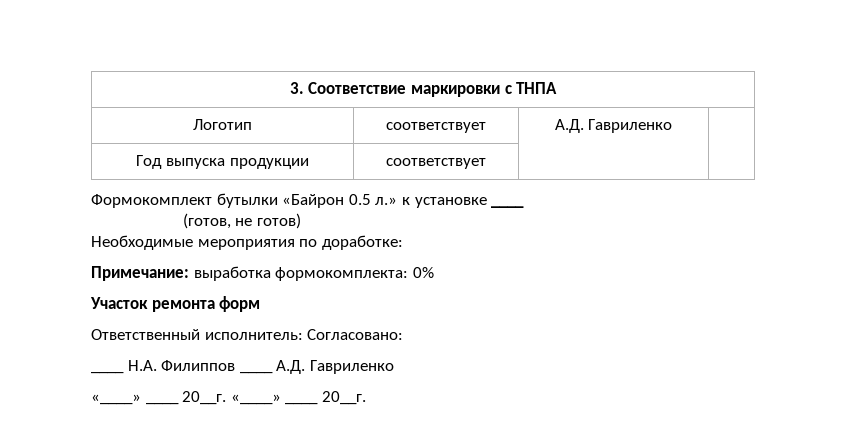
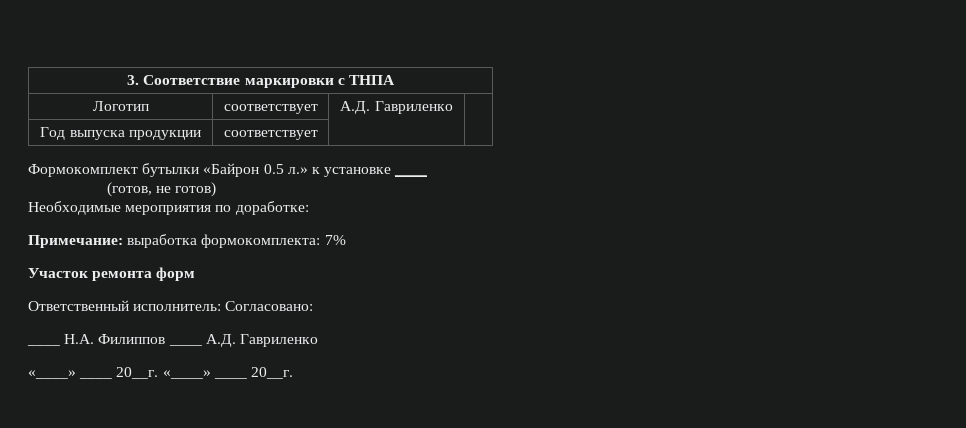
- Примечание: выработка формокомплекта: 0%
+ Примечание: выработка формокомплекта: 7%

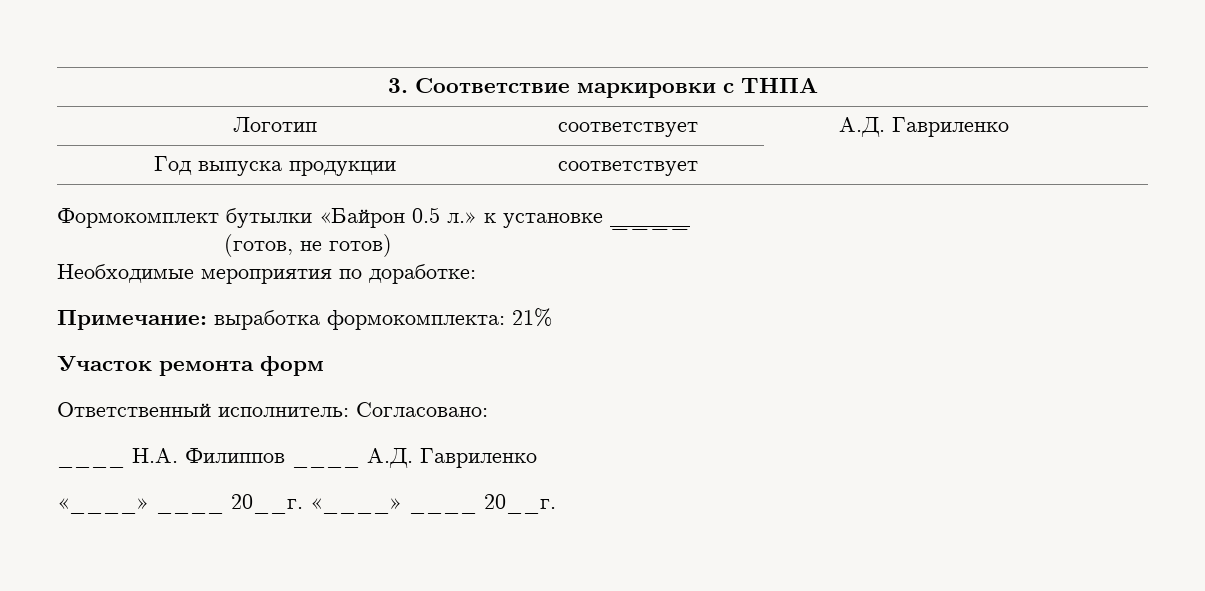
- Примечание: выработка формокомплекта: 7%
+ Примечание: выработка формокомплекта: 21%

